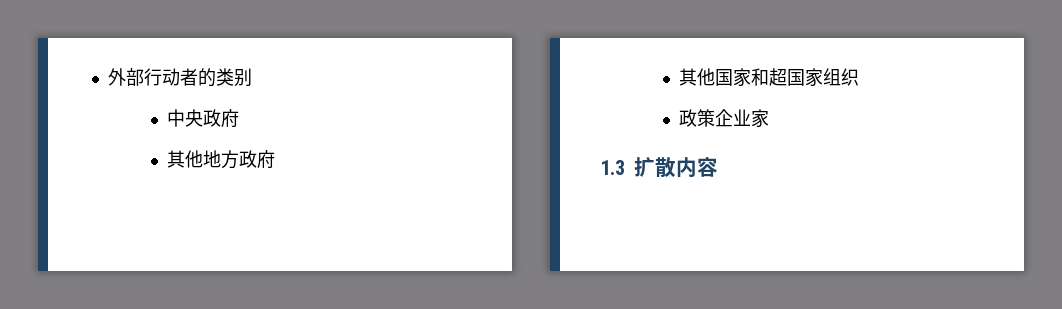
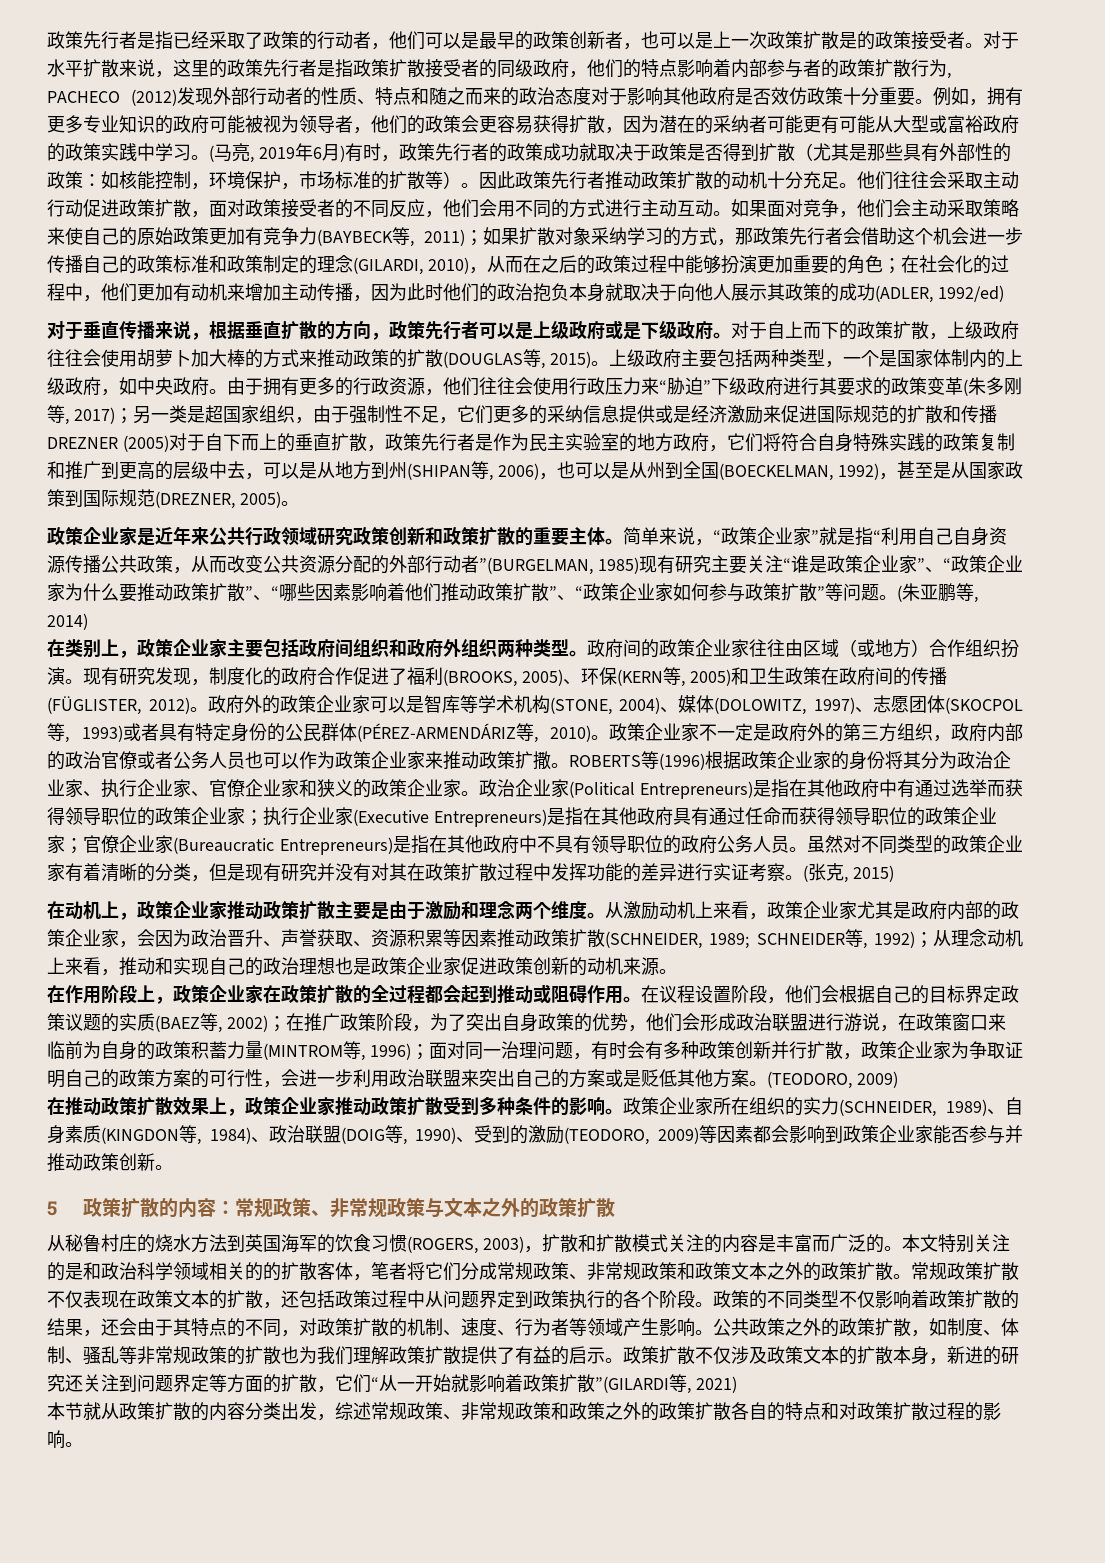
- 外部行动者的类别
- 中央政府
- 其他地方政府
- 其他国家和超国家组织
- 政策企业家
- 1.3扩散内容
+ 政策先行者是指已经采取了政策的行动者，他们可以是最早的政策创新者，也可以是上一次政策扩散是的政策接受者。对于水平扩散来说，这里的政策先行者是指政策扩散接受者的同级政府，他们的特点影响着内部参与者的政策扩散行为, PACHECO (2012)发现外部行动者的性质、特点和随之而来的政治态度对于影响其他政府是否效仿政策十分重要。例如，拥有更多专业知识的政府可能被视为领导者，他们的政策会更容易获得扩散，因为潜在的采纳者可能更有可能从大型或富裕政府的政策实践中学习。(马亮, 2019年6月)有时，政策先行者的政策成功就取决于政策是否得到扩散（尤其是那些具有外部性的政策：如核能控制，环境保护，市场标准的扩散等）。因此政策先行者推动政策扩散的动机十分充足。他们往往会采取主动行动促进政策扩散，面对政策接受者的不同反应，他们会用不同的方式进行主动互动。如果面对竞争，他们会主动采取策略来使自己的原始政策更加有竞争力(BAYBECK等, 2011)；如果扩散对象采纳学习的方式，那政策先行者会借助这个机会进一步传播自己的政策标准和政策制定的理念(GILARDI, 2010)，从而在之后的政策过程中能够扮演更加重要的角色；在社会化的过程中，他们更加有动机来增加主动传播，因为此时他们的政治抱负本身就取决于向他人展示其政策的成功(ADLER, 1992/ed)
+ 对于垂直传播来说，根据垂直扩散的方向，政策先行者可以是上级政府或是下级政府。对于自上而下的政策扩散，上级政府往往会使用胡萝卜加大棒的方式来推动政策的扩散(DOUGLAS等, 2015)。上级政府主要包括两种类型，一个是国家体制内的上级政府，如中央政府。由于拥有更多的行政资源，他们往往会使用行政压力来“胁迫”下级政府进行其要求的政策变革(朱多刚等, 2017)；另一类是超国家组织，由于强制性不足，它们更多的采纳信息提供或是经济激励来促进国际规范的扩散和传播DREZNER (2005)对于自下而上的垂直扩散，政策先行者是作为民主实验室的地方政府，它们将符合自身特殊实践的政策复制和推广到更高的层级中去，可以是从地方到州(SHIPAN等, 2006)，也可以是从州到全国(BOECKELMAN, 1992)，甚至是从国家政策到国际规范(DREZNER, 2005)。
+ 政策企业家是近年来公共行政领域研究政策创新和政策扩散的重要主体。简单来说，“政策企业家”就是指“利用自己自身资源传播公共政策，从而改变公共资源分配的外部行动者”(BURGELMAN, 1985)现有研究主要关注“谁是政策企业家”、“政策企业家为什么要推动政策扩散”、“哪些因素影响着他们推动政策扩散”、“政策企业家如何参与政策扩散”等问题。(朱亚鹏等, 2014)
+ 在类别上，政策企业家主要包括政府间组织和政府外组织两种类型。政府间的政策企业家往往由区域（或地方）合作组织扮演。现有研究发现，制度化的政府合作促进了福利(BROOKS, 2005)、环保(KERN等, 2005)和卫生政策在政府间的传播(FÜGLISTER, 2012)。政府外的政策企业家可以是智库等学术机构(STONE, 2004)、媒体(DOLOWITZ, 1997)、志愿团体(SKOCPOL等, 1993)或者具有特定身份的公民群体(PÉREZ-ARMENDÁRIZ等, 2010)。政策企业家不一定是政府外的第三方组织，政府内部的政治官僚或者公务人员也可以作为政策企业家来推动政策扩撒。ROBERTS等(1996)根据政策企业家的身份将其分为政治企业家、执行企业家、官僚企业家和狭义的政策企业家。政治企业家(Political Entrepreneurs)是指在其他政府中有通过选举而获得领导职位的政策企业家；执行企业家(Executive Entrepreneurs)是指在其他政府具有通过任命而获得领导职位的政策企业家；官僚企业家(Bureaucratic Entrepreneurs)是指在其他政府中不具有领导职位的政府公务人员。虽然对不同类型的政策企业家有着清晰的分类，但是现有研究并没有对其在政策扩散过程中发挥功能的差异进行实证考察。(张克, 2015)
+ 在动机上，政策企业家推动政策扩散主要是由于激励和理念两个维度。从激励动机上来看，政策企业家尤其是政府内部的政策企业家，会因为政治晋升、声誉获取、资源积累等因素推动政策扩散(SCHNEIDER, 1989; SCHNEIDER等, 1992)；从理念动机上来看，推动和实现自己的政治理想也是政策企业家促进政策创新的动机来源。
+ 在作用阶段上，政策企业家在政策扩散的全过程都会起到推动或阻碍作用。在议程设置阶段，他们会根据自己的目标界定政策议题的实质(BAEZ等, 2002)；在推广政策阶段，为了突出自身政策的优势，他们会形成政治联盟进行游说，在政策窗口来临前为自身的政策积蓄力量(MINTROM等, 1996)；面对同一治理问题，有时会有多种政策创新并行扩散，政策企业家为争取证明自己的政策方案的可行性，会进一步利用政治联盟来突出自己的方案或是贬低其他方案。(TEODORO, 2009)
+ 在推动政策扩散效果上，政策企业家推动政策扩散受到多种条件的影响。政策企业家所在组织的实力(SCHNEIDER, 1989)、自身素质(KINGDON等, 1984)、政治联盟(DOIG等, 1990)、受到的激励(TEODORO, 2009)等因素都会影响到政策企业家能否参与并推动政策创新。
+ 5政策扩散的内容：常规政策、非常规政策与文本之外的政策扩散
+ 从秘鲁村庄的烧水方法到英国海军的饮食习惯(ROGERS, 2003)，扩散和扩散模式关注的内容是丰富而广泛的。本文特别关注的是和政治科学领域相关的的扩散客体，笔者将它们分成常规政策、非常规政策和政策文本之外的政策扩散。常规政策扩散不仅表现在政策文本的扩散，还包括政策过程中从问题界定到政策执行的各个阶段。政策的不同类型不仅影响着政策扩散的结果，还会由于其特点的不同，对政策扩散的机制、速度、行为者等领域产生影响。公共政策之外的政策扩散，如制度、体制、骚乱等非常规政策的扩散也为我们理解政策扩散提供了有益的启示。政策扩散不仅涉及政策文本的扩散本身，新进的研究还关注到问题界定等方面的扩散，它们“从一开始就影响着政策扩散”(GILARDI等, 2021)
+ 本节就从政策扩散的内容分类出发，综述常规政策、非常规政策和政策之外的政策扩散各自的特点和对政策扩散过程的影响。

